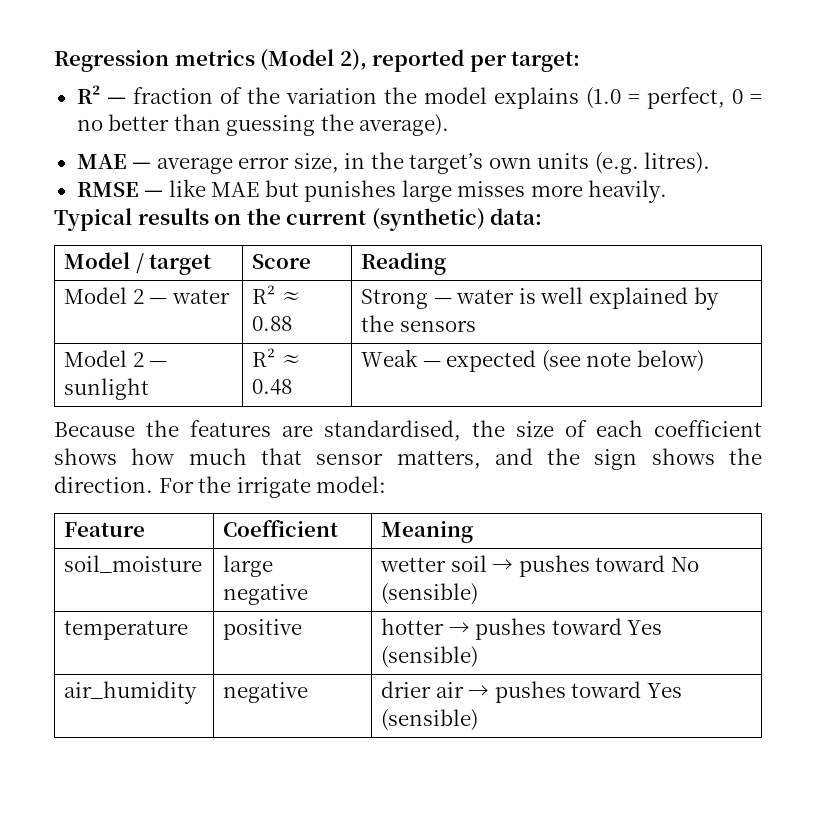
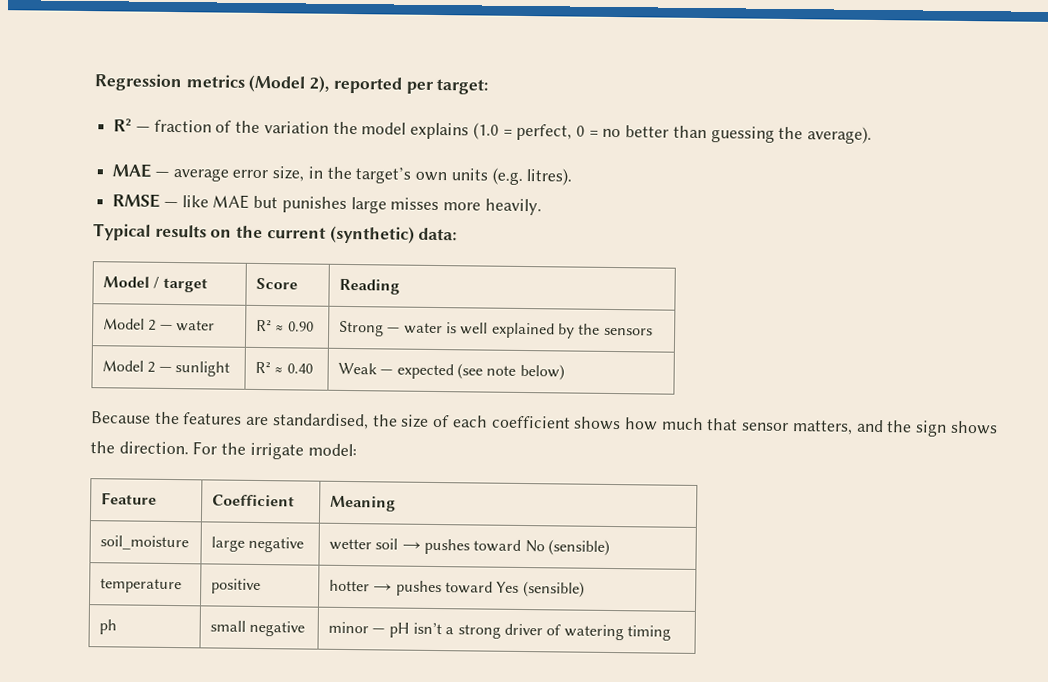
- Model 2 — water | R² ≈ 0.88 | Strong — water is well explained by the sensors
+ Model 2 — water | R² ≈ 0.90 | Strong — water is well explained by the sensors
- Model 2 — sunlight | R² ≈ 0.48 | Weak — expected (see note below)
+ Model 2 — sunlight | R² ≈ 0.40 | Weak — expected (see note below)
- air_humidity | negative | drier air → pushes toward Yes (sensible)
+ ph | small negative | minor — pH isn’t a strong driver of watering timing

